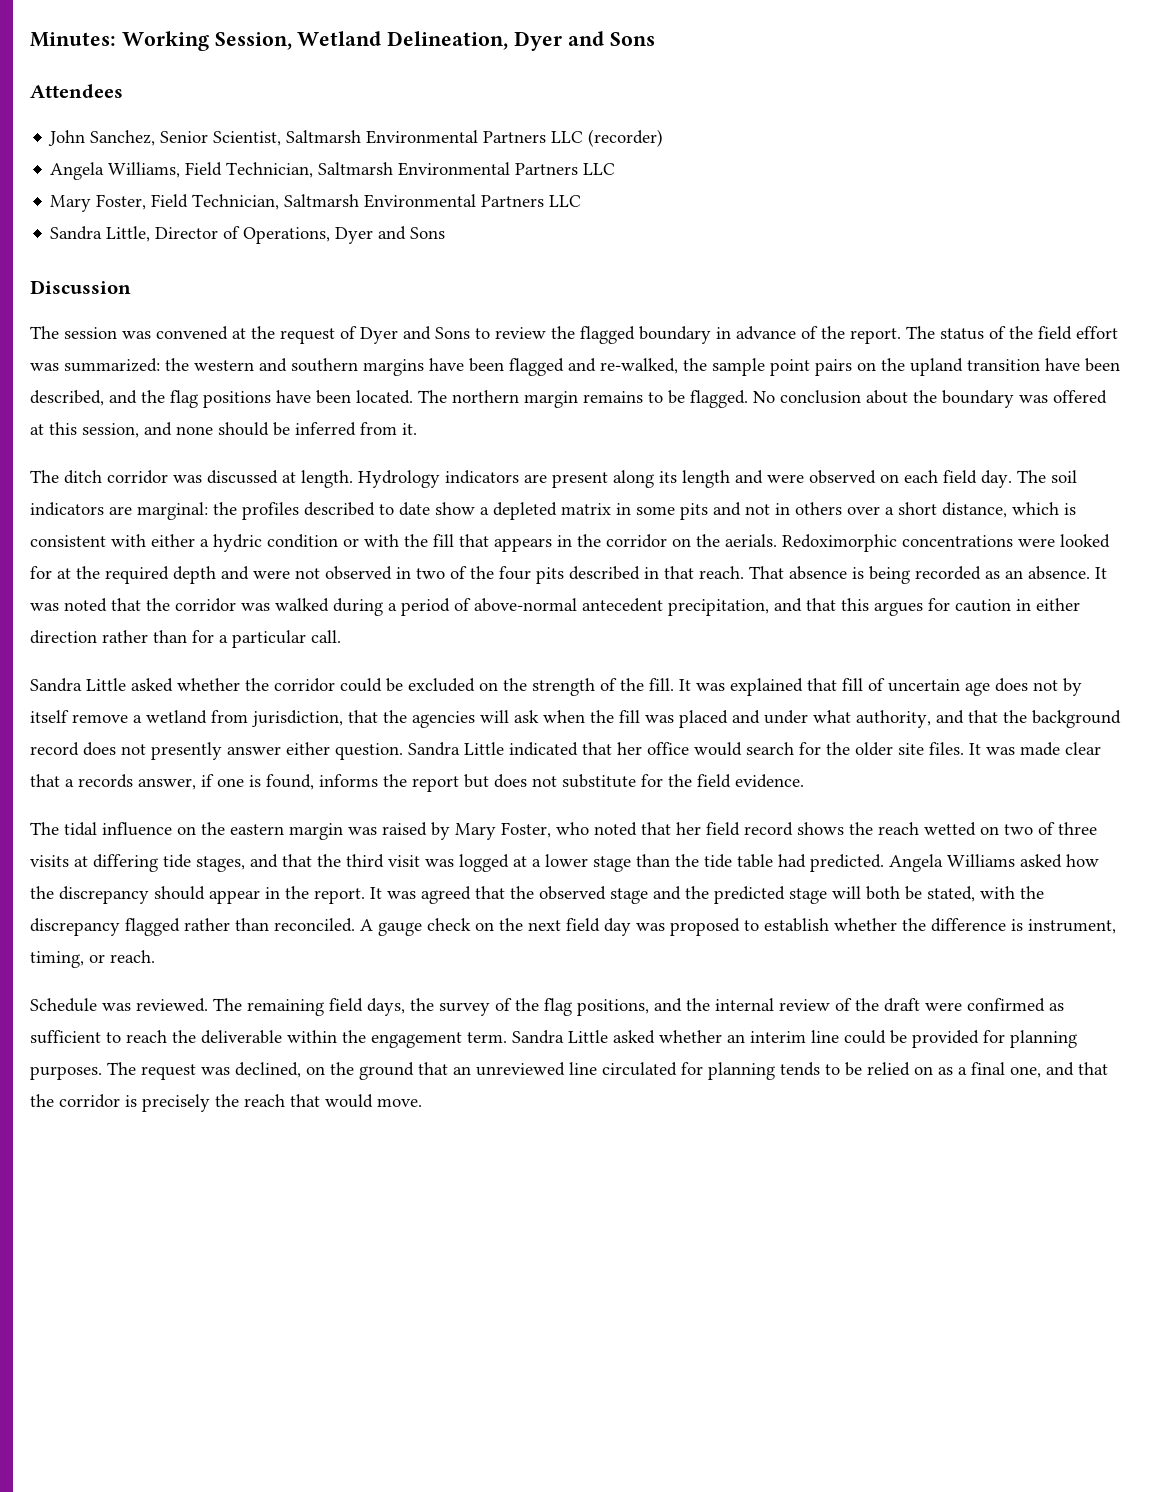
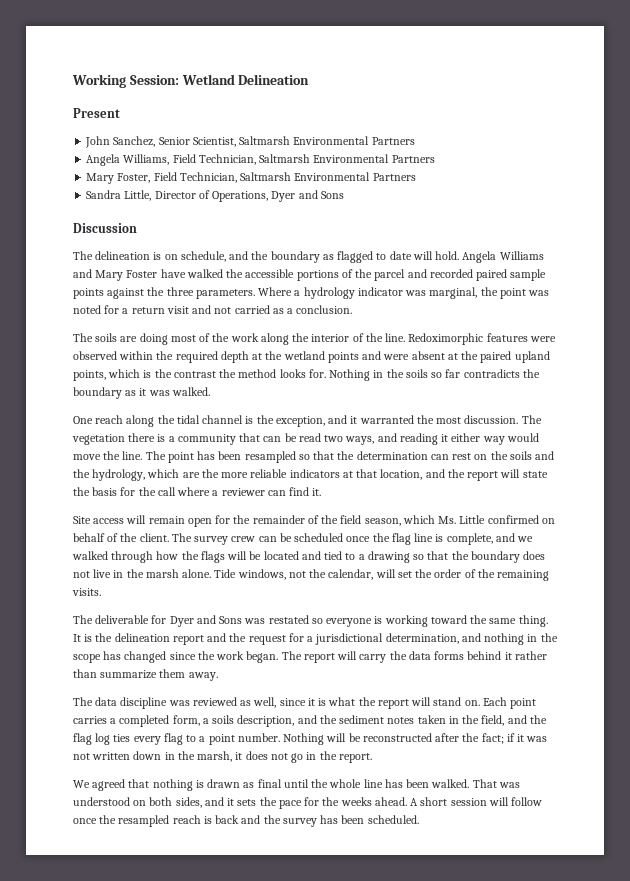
- Minutes: Working Session, Wetland Delineation, Dyer and Sons
- Attendees
+ Working Session: Wetland Delineation
+ Present
- John Sanchez, Senior Scientist, Saltmarsh Environmental Partners LLC (recorder)
+ John Sanchez, Senior Scientist, Saltmarsh Environmental Partners
- Angela Williams, Field Technician, Saltmarsh Environmental Partners LLC
+ Angela Williams, Field Technician, Saltmarsh Environmental Partners
- Mary Foster, Field Technician, Saltmarsh Environmental Partners LLC
+ Mary Foster, Field Technician, Saltmarsh Environmental Partners
- The session was convened at the request of Dyer and Sons to review the flagged boundary in advance of the report. The status of the field effort was summarized: the western and southern margins have been flagged and re-walked, the sample point pairs on the upland transition have been described, and the flag positions have been located. The northern margin remains to be flagged. No conclusion about the boundary was offered at this session, and none should be inferred from it.
- The ditch corridor was discussed at length. Hydrology indicators are present along its length and were observed on each field day. The soil indicators are marginal: the profiles described to date show a depleted matrix in some pits and not in others over a short distance, which is consistent with either a hydric condition or with the fill that appears in the corridor on the aerials. Redoximorphic concentrations were looked for at the required depth and were not observed in two of the four pits described in that reach. That absence is being recorded as an absence. It was noted that the corridor was walked during a period of above-normal antecedent precipitation, and that this argues for caution in either direction rather than for a particular call.
- Sandra Little asked whether the corridor could be excluded on the strength of the fill. It was explained that fill of uncertain age does not by itself remove a wetland from jurisdiction, that the agencies will ask when the fill was placed and under what authority, and that the background record does not presently answer either question. Sandra Little indicated that her office would search for the older site files. It was made clear that a records answer, if one is found, informs the report but does not substitute for the field evidence.
- The tidal influence on the eastern margin was raised by Mary Foster, who noted that her field record shows the reach wetted on two of three visits at differing tide stages, and that the third visit was logged at a lower stage than the tide table had predicted. Angela Williams asked how the discrepancy should appear in the report. It was agreed that the observed stage and the predicted stage will both be stated, with the discrepancy flagged rather than reconciled. A gauge check on the next field day was proposed to establish whether the difference is instrument, timing, or reach.
- Schedule was reviewed. The remaining field days, the survey of the flag positions, and the internal review of the draft were confirmed as sufficient to reach the deliverable within the engagement term. Sandra Little asked whether an interim line could be provided for planning purposes. The request was declined, on the ground that an unreviewed line circulated for planning tends to be relied on as a final one, and that the corridor is precisely the reach that would move.
+ The delineation is on schedule, and the boundary as flagged to date will hold. Angela Williams and Mary Foster have walked the accessible portions of the parcel and recorded paired sample points against the three parameters. Where a hydrology indicator was marginal, the point was noted for a return visit and not carried as a conclusion.
+ The soils are doing most of the work along the interior of the line. Redoximorphic features were observed within the required depth at the wetland points and were absent at the paired upland points, which is the contrast the method looks for. Nothing in the soils so far contradicts the boundary as it was walked.
+ One reach along the tidal channel is the exception, and it warranted the most discussion. The vegetation there is a community that can be read two ways, and reading it either way would move the line. The point has been resampled so that the determination can rest on the soils and the hydrology, which are the more reliable indicators at that location, and the report will state the basis for the call where a reviewer can find it.
+ Site access will remain open for the remainder of the field season, which Ms. Little confirmed on behalf of the client. The survey crew can be scheduled once the flag line is complete, and we walked through how the flags will be located and tied to a drawing so that the boundary does not live in the marsh alone. Tide windows, not the calendar, will set the order of the remaining visits.
+ The deliverable for Dyer and Sons was restated so everyone is working toward the same thing. It is the delineation report and the request for a jurisdictional determination, and nothing in the scope has changed since the work began. The report will carry the data forms behind it rather than summarize them away.
+ The data discipline was reviewed as well, since it is what the report will stand on. Each point carries a completed form, a soils description, and the sediment notes taken in the field, and the flag log ties every flag to a point number. Nothing will be reconstructed after the fact; if it was not written down in the marsh, it does not go in the report.
+ We agreed that nothing is drawn as final until the whole line has been walked. That was understood on both sides, and it sets the pace for the weeks ahead. A short session will follow once the resampled reach is back and the survey has been scheduled.

